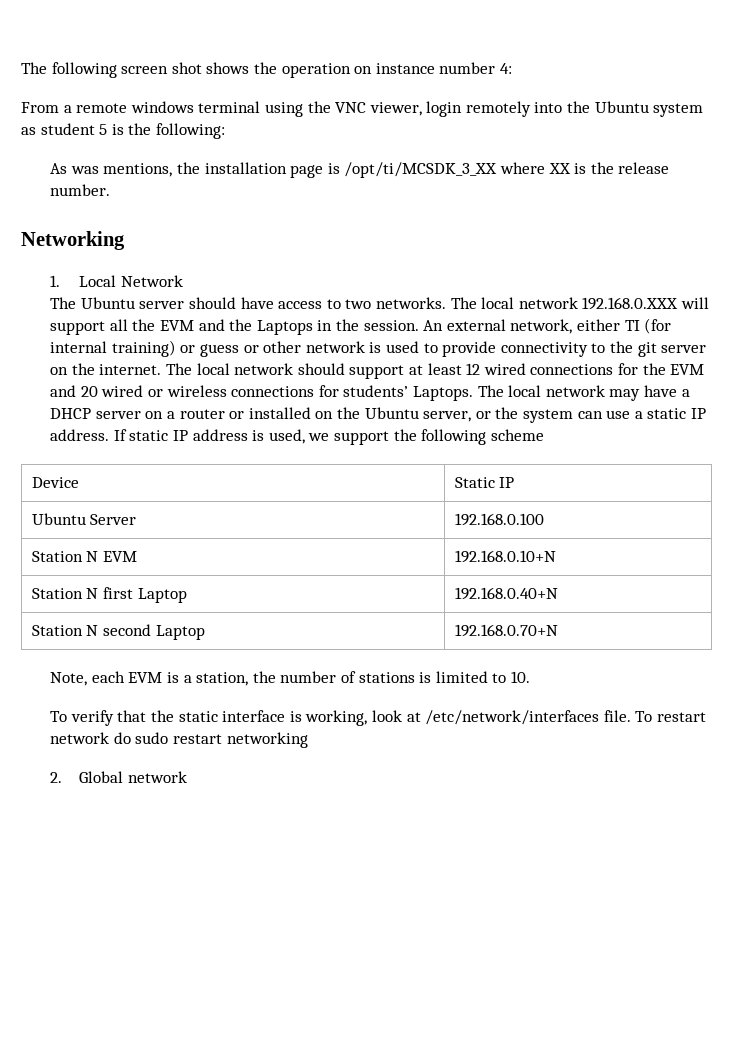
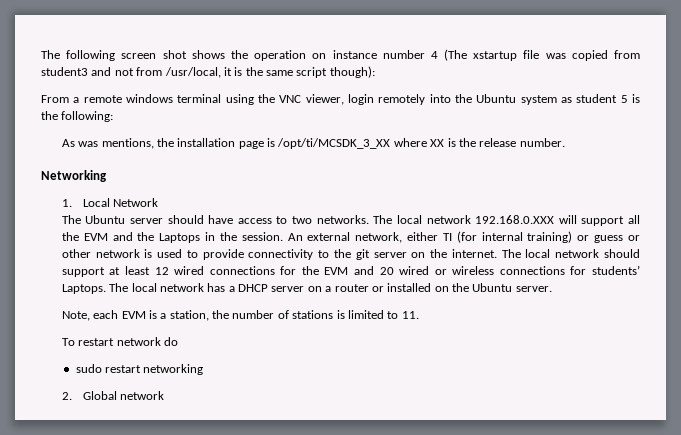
- The following screen shot shows the operation on instance number 4:
+ The following screen shot shows the operation on instance number 4 (The xstartup file was copied from student3 and not from /usr/local, it is the same script though):
- The local network may have a DHCP server on a router or installed on the Ubuntu server, or the system can use a static IP address. If static IP address is used, we support the following scheme
- Device | Static IP
- Ubuntu Server | 192.168.0.100
- Station N EVM | 192.168.0.10+N
- Station N first Laptop | 192.168.0.40+N
- Station N second Laptop | 192.168.0.70+N
+ The local network has a DHCP server on a router or installed on the Ubuntu server.
- Note, each EVM is a station, the number of stations is limited to 10.
- To verify that the static interface is working, look at /etc/network/interfaces file. To restart network do sudo restart networking
+ Note, each EVM is a station, the number of stations is limited to 11.
+ To restart network do
+ sudo restart networking

